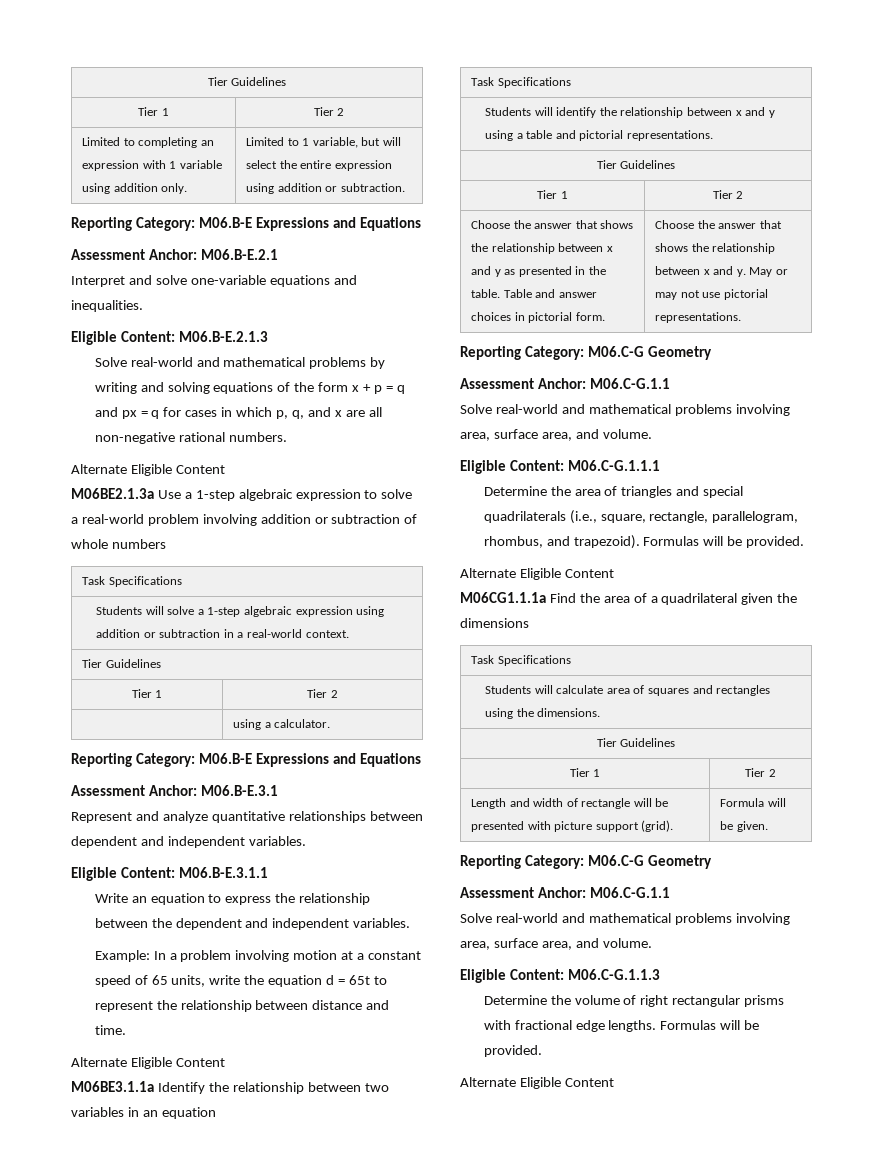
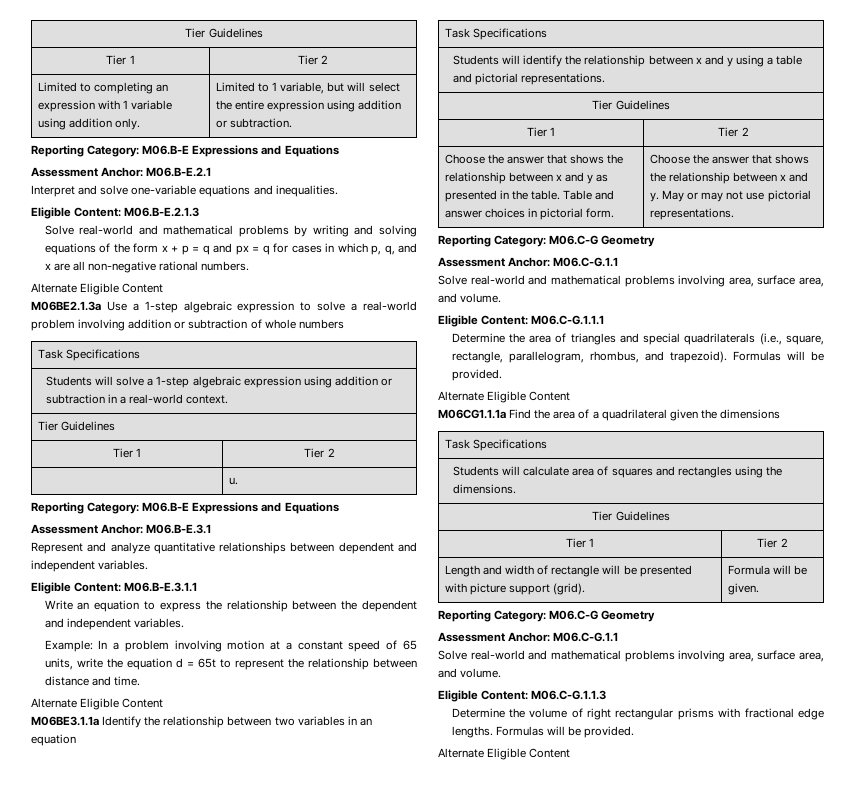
- | using a calculator.
+ | u.

